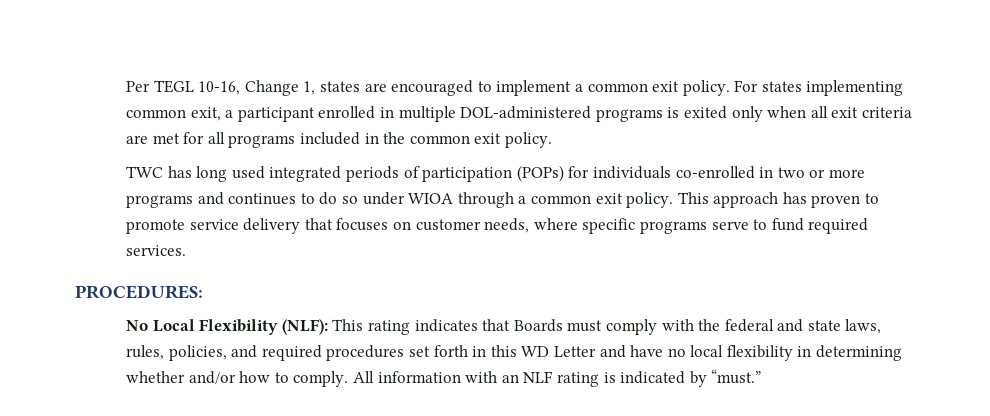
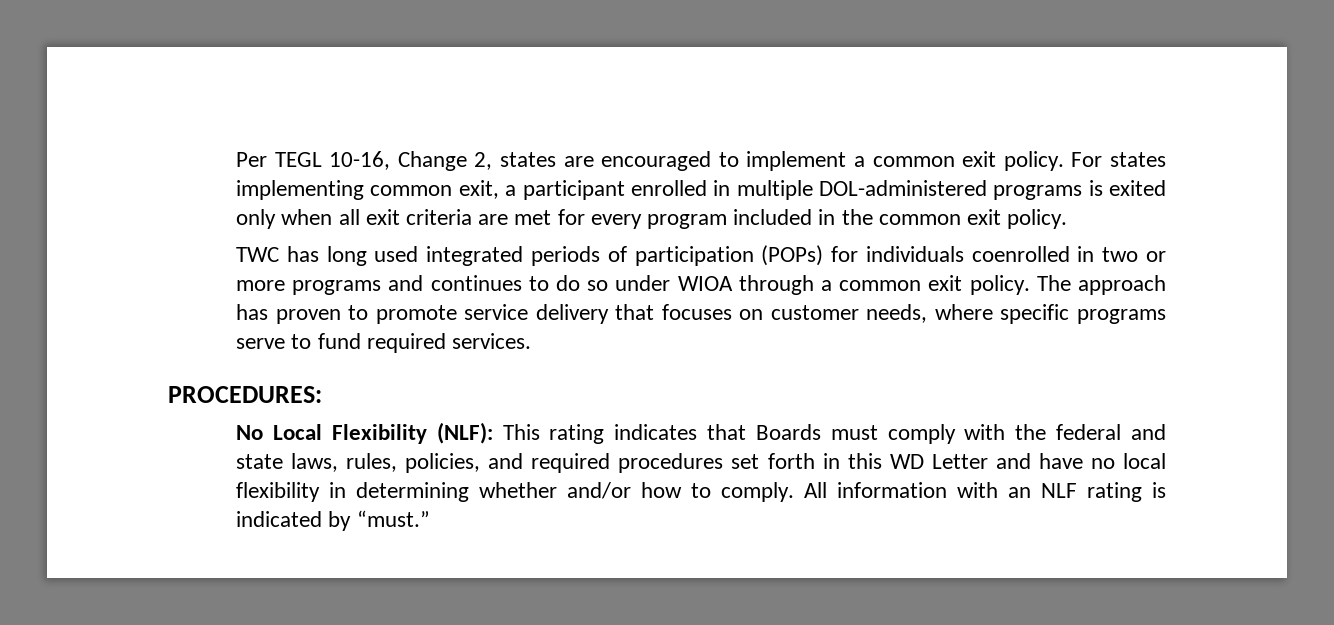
- Per TEGL 10-16, Change 1, states are encouraged to implement a common exit policy.
+ Per TEGL 10-16, Change 2, states are encouraged to implement a common exit policy.
- For states implementing common exit, a participant enrolled in multiple DOL-administered programs is exited only when all exit criteria are met for all programs included in the common exit policy.
+ For states implementing common exit, a participant enrolled in multiple DOL-administered programs is exited only when all exit criteria are met for every program included in the common exit policy.
- TWC has long used integrated periods of participation (POPs) for individuals co-enrolled in two or more programs and continues to do so under WIOA through a common exit policy.
+ TWC has long used integrated periods of participation (POPs) for individuals coenrolled in two or more programs and continues to do so under WIOA through a common exit policy.
- This approach has proven to promote service delivery that focuses on customer needs, where specific programs serve to fund required services.
+ The approach has proven to promote service delivery that focuses on customer needs, where specific programs serve to fund required services.

